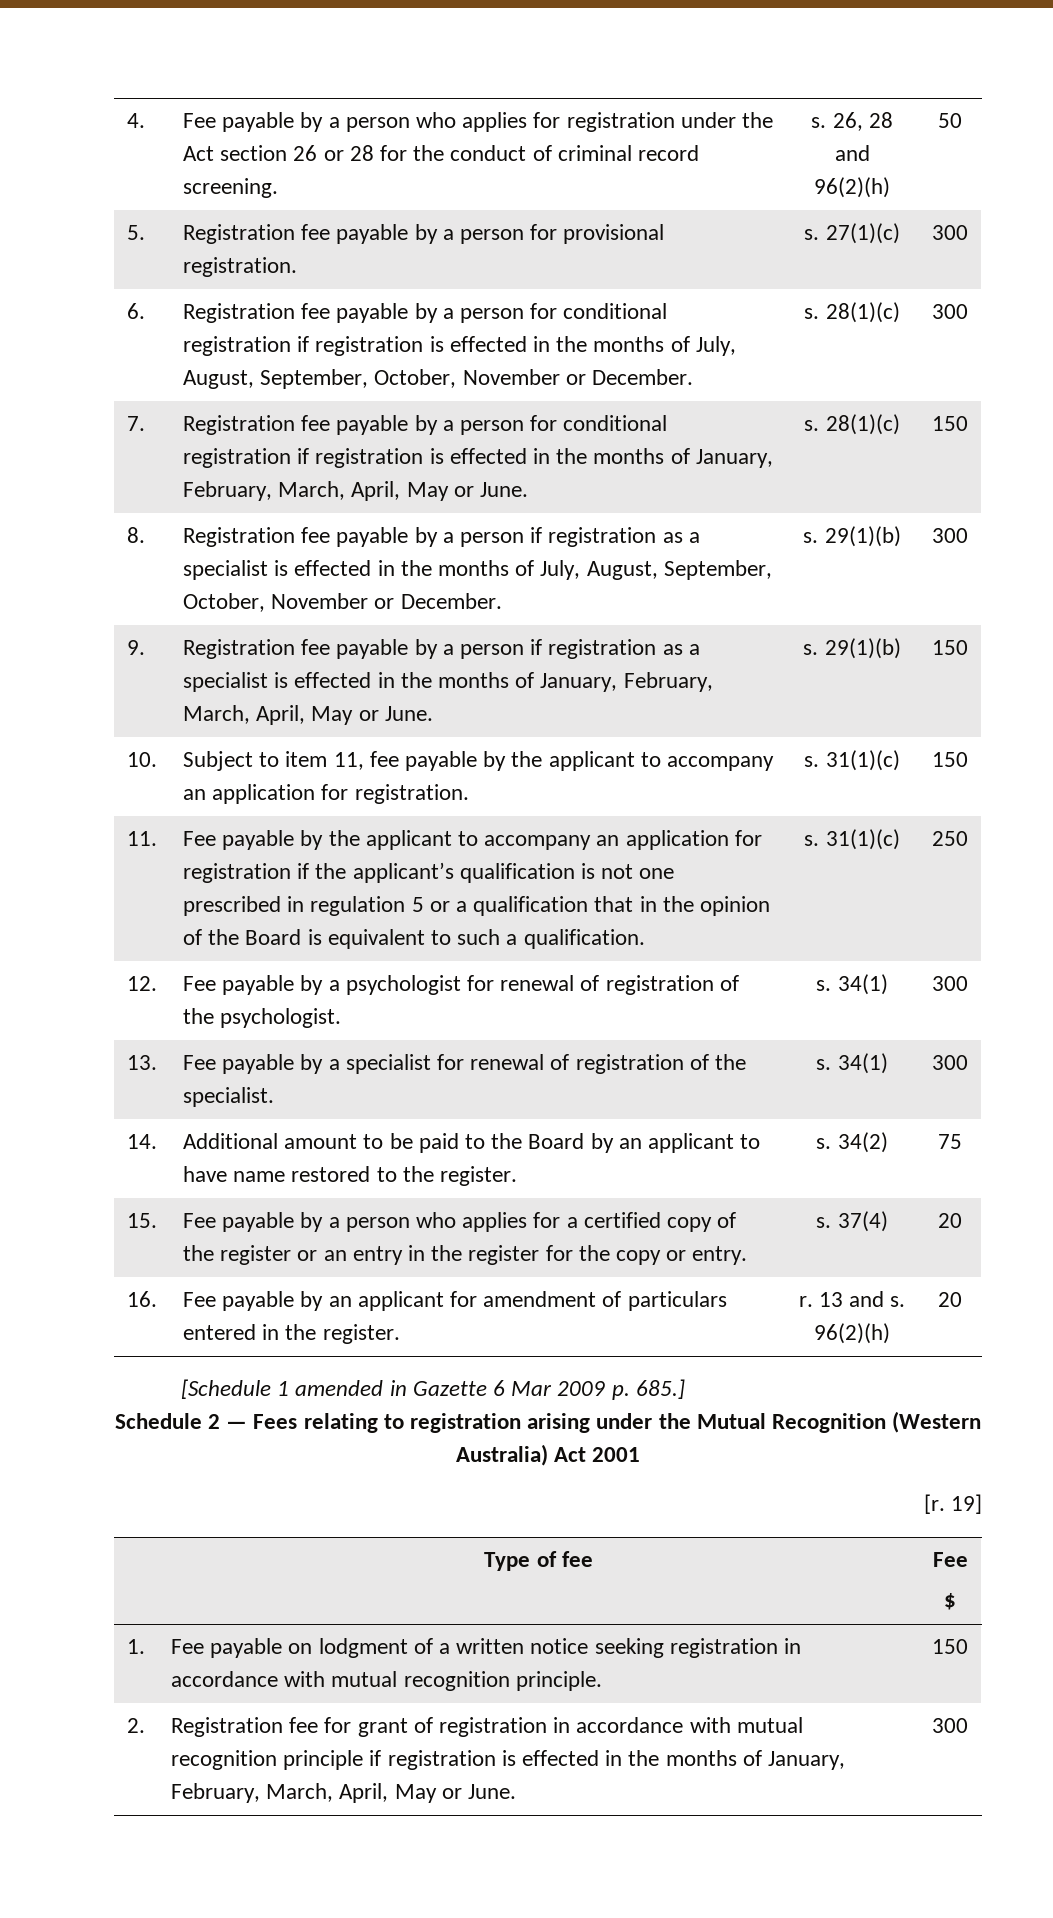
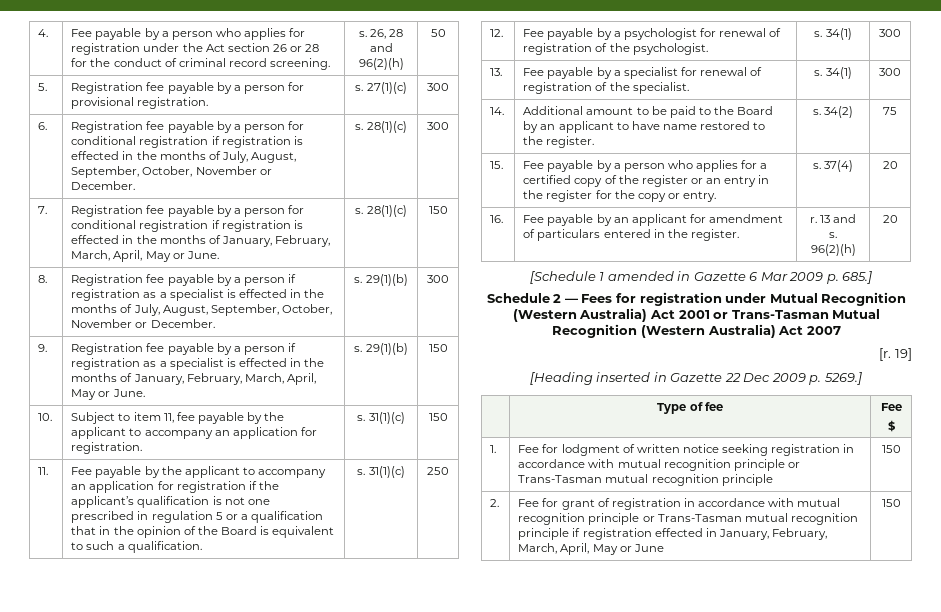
- Schedule 2 — Fees relating to registration arising under the Mutual Recognition (Western Australia) Act 2001
+ Schedule 2 — Fees for registration under Mutual Recognition (Western Australia) Act 2001 or Trans-Tasman Mutual Recognition (Western Australia) Act 2007
  [r. 19]
+ [Heading inserted in Gazette 22 Dec 2009 p. 5269.]
- 1. | Fee payable on lodgment of a written notice seeking registration in accordance with mutual recognition principle. | 150
+ 1. | Fee for lodgment of written notice seeking registration in accordance with mutual recognition principle or Trans-Tasman mutual recognition principle | 150
- 2. | Registration fee for grant of registration in accordance with mutual recognition principle if registration is effected in the months of January, February, March, April, May or June. | 300
+ 2. | Fee for grant of registration in accordance with mutual recognition principle or Trans-Tasman mutual recognition principle if registration effected in January, February, March, April, May or June | 150

